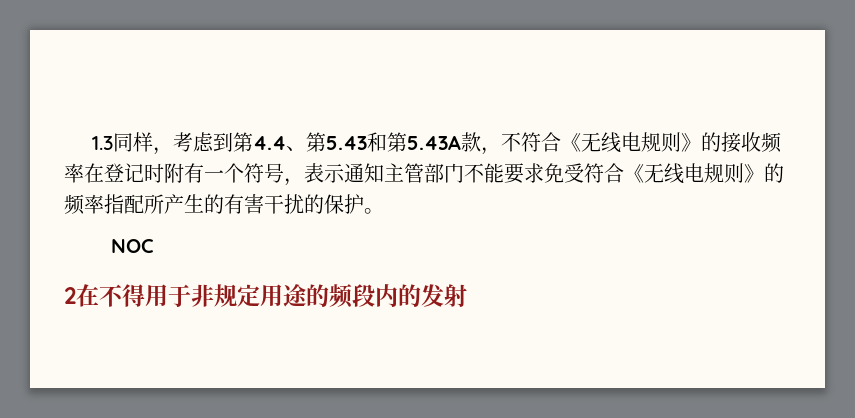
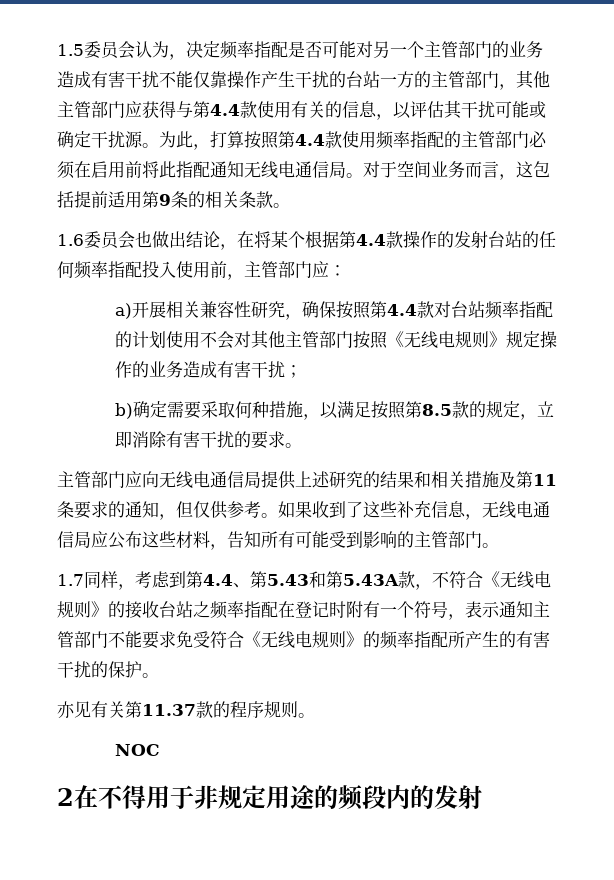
- 1.3同样，考虑到第4.4、第5.43和第5.43A款，不符合《无线电规则》的接收频率在登记时附有一个符号，表示通知主管部门不能要求免受符合《无线电规则》的频率指配所产生的有害干扰的保护。
+ 1.5委员会认为，决定频率指配是否可能对另一个主管部门的业务造成有害干扰不能仅靠操作产生干扰的台站一方的主管部门，其他主管部门应获得与第4.4款使用有关的信息，以评估其干扰可能或确定干扰源。为此，打算按照第4.4款使用频率指配的主管部门必须在启用前将此指配通知无线电通信局。对于空间业务而言，这包括提前适用第9条的相关条款。
+ 1.6委员会也做出结论，在将某个根据第4.4款操作的发射台站的任何频率指配投入使用前，主管部门应：
+ a)开展相关兼容性研究，确保按照第4.4款对台站频率指配的计划使用不会对其他主管部门按照《无线电规则》规定操作的业务造成有害干扰；
+ b)确定需要采取何种措施，以满足按照第8.5款的规定，立即消除有害干扰的要求。
+ 主管部门应向无线电通信局提供上述研究的结果和相关措施及第11条要求的通知，但仅供参考。如果收到了这些补充信息，无线电通信局应公布这些材料，告知所有可能受到影响的主管部门。
+ 1.7同样，考虑到第4.4、第5.43和第5.43A款，不符合《无线电规则》的接收台站之频率指配在登记时附有一个符号，表示通知主管部门不能要求免受符合《无线电规则》的频率指配所产生的有害干扰的保护。
+ 亦见有关第11.37款的程序规则。

